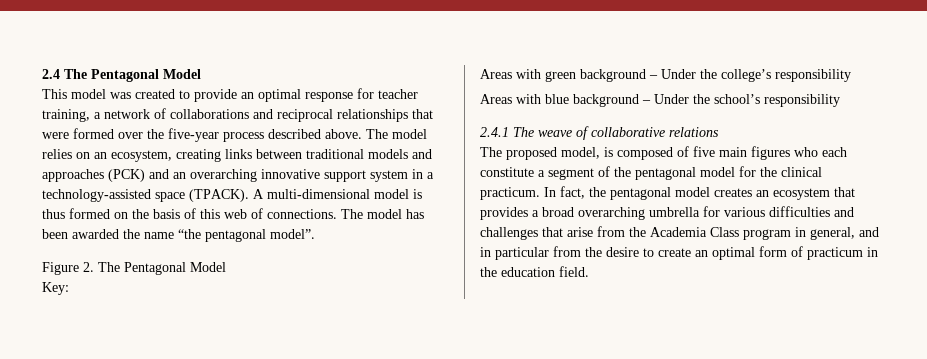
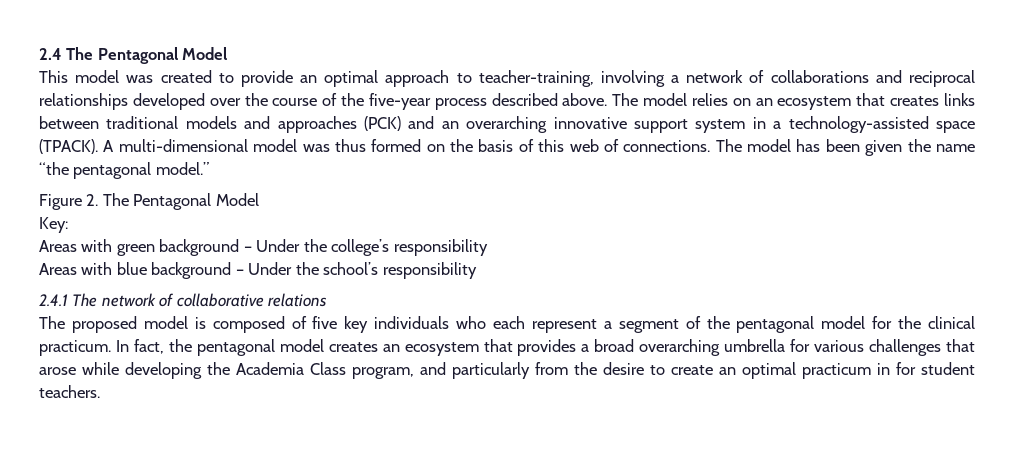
- This model was created to provide an optimal response for teacher training, a network of collaborations and reciprocal relationships that were formed over the five-year process described above.
+ This model was created to provide an optimal approach to teacher-training, involving a network of collaborations and reciprocal relationships developed over the course of the five-year process described above.
- The model relies on an ecosystem, creating links between traditional models and approaches (PCK) and an overarching innovative support system in a technology-assisted space (TPACK).
+ The model relies on an ecosystem that creates links between traditional models and approaches (PCK) and an overarching innovative support system in a technology-assisted space (TPACK).
- A multi-dimensional model is thus formed on the basis of this web of connections.
+ A multi-dimensional model was thus formed on the basis of this web of connections.
- The model has been awarded the name “the pentagonal model”.
+ The model has been given the name “the pentagonal model.”
- 2.4.1 The weave of collaborative relations
+ 2.4.1 The network of collaborative relations
- The proposed model, is composed of five main figures who each constitute a segment of the pentagonal model for the clinical practicum.
+ The proposed model is composed of five key individuals who each represent a segment of the pentagonal model for the clinical practicum.
- In fact, the pentagonal model creates an ecosystem that provides a broad overarching umbrella for various difficulties and challenges that arise from the Academia Class program in general, and in particular from the desire to create an optimal form of practicum in the education field.
+ In fact, the pentagonal model creates an ecosystem that provides a broad overarching umbrella for various challenges that arose while developing the Academia Class program, and particularly from the desire to create an optimal practicum in for student teachers.

